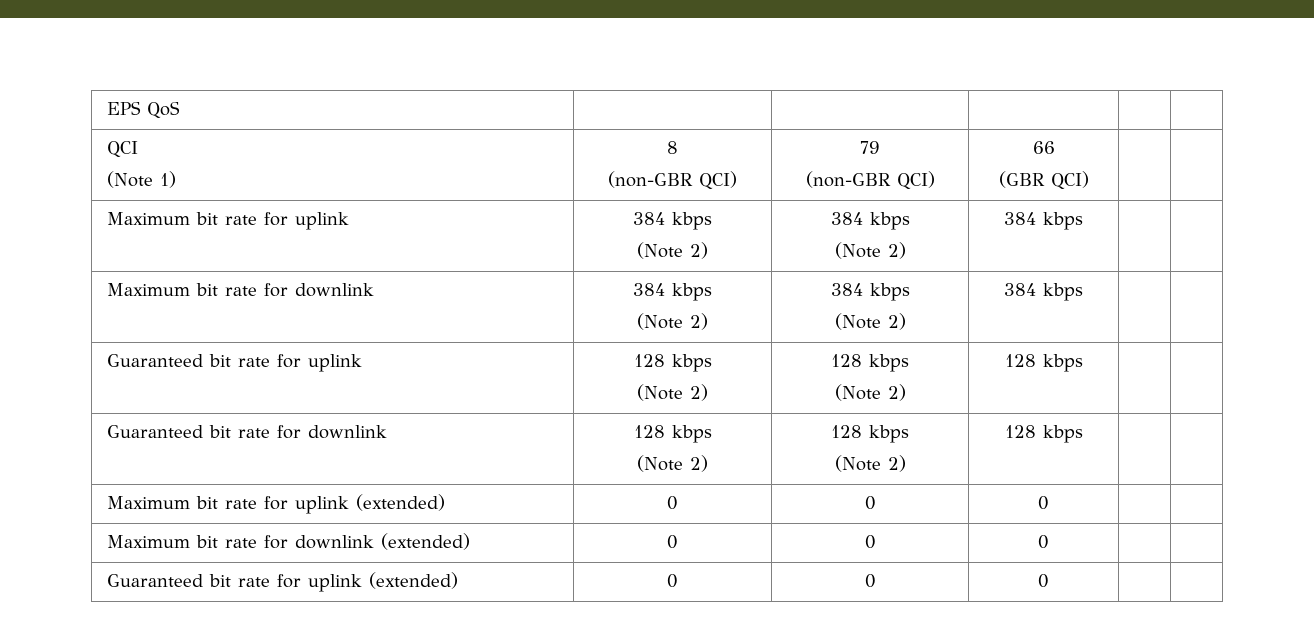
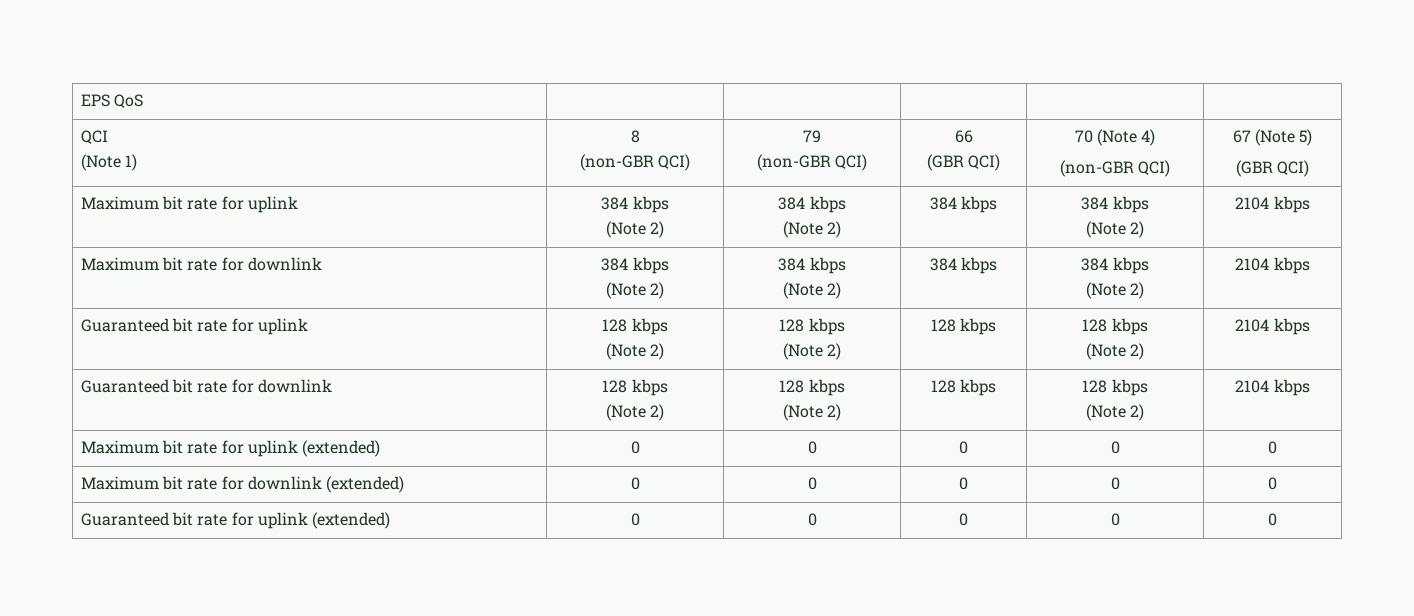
  QCI
  (Note 1) | 8
  (non-GBR QCI) | 79
  (non-GBR QCI) | 66
- (GBR QCI) | |
+ (GBR QCI) | 70 (Note 4)
+ (non-GBR QCI) | 67 (Note 5)
+ (GBR QCI)
  Maximum bit rate for uplink | 384 kbps
  (Note 2) | 384 kbps
- (Note 2) | 384 kbps | |
+ (Note 2) | 384 kbps | 384 kbps
+ (Note 2) | 2104 kbps
  Maximum bit rate for downlink | 384 kbps
  (Note 2) | 384 kbps
- (Note 2) | 384 kbps | |
+ (Note 2) | 384 kbps | 384 kbps
+ (Note 2) | 2104 kbps
  Guaranteed bit rate for uplink | 128 kbps
  (Note 2) | 128 kbps
- (Note 2) | 128 kbps | |
+ (Note 2) | 128 kbps | 128 kbps
+ (Note 2) | 2104 kbps
  Guaranteed bit rate for downlink | 128 kbps
  (Note 2) | 128 kbps
- (Note 2) | 128 kbps | |
+ (Note 2) | 128 kbps | 128 kbps
+ (Note 2) | 2104 kbps
- Maximum bit rate for uplink (extended) | 0 | 0 | 0 | |
+ Maximum bit rate for uplink (extended) | 0 | 0 | 0 | 0 | 0
- Maximum bit rate for downlink (extended) | 0 | 0 | 0 | |
+ Maximum bit rate for downlink (extended) | 0 | 0 | 0 | 0 | 0
- Guaranteed bit rate for uplink (extended) | 0 | 0 | 0 | |
+ Guaranteed bit rate for uplink (extended) | 0 | 0 | 0 | 0 | 0

